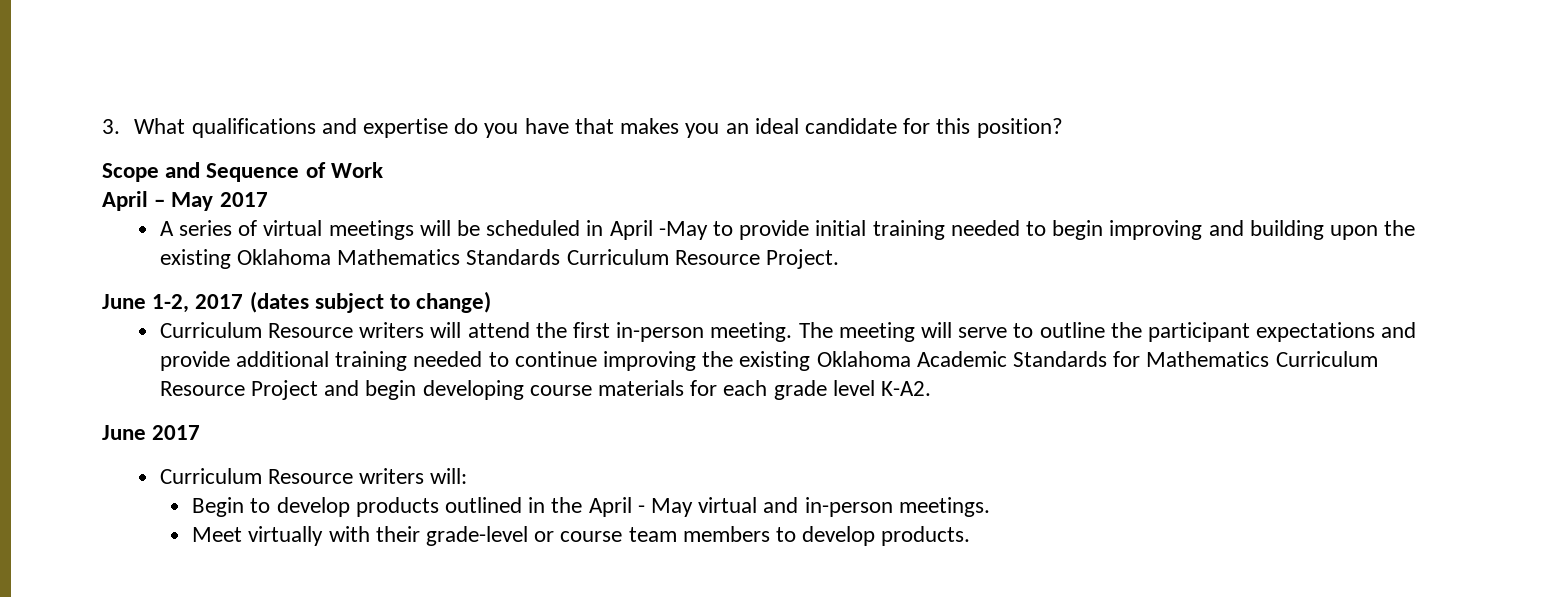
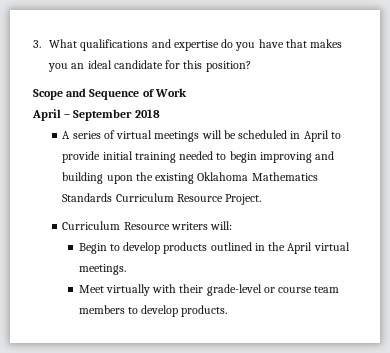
- April – May 2017
+ April – September 2018
- A series of virtual meetings will be scheduled in April -May to provide initial training needed to begin improving and building upon the existing Oklahoma Mathematics Standards Curriculum Resource Project.
+ A series of virtual meetings will be scheduled in April to provide initial training needed to begin improving and building upon the existing Oklahoma Mathematics Standards Curriculum Resource Project.
- June 1-2, 2017 (dates subject to change)
- Curriculum Resource writers will attend the first in-person meeting. The meeting will serve to outline the participant expectations and provide additional training needed to continue improving the existing Oklahoma Academic Standards for Mathematics Curriculum Resource Project and begin developing course materials for each grade level K-A2.
- June 2017
- Begin to develop products outlined in the April - May virtual and in-person meetings.
+ Begin to develop products outlined in the April virtual meetings.

